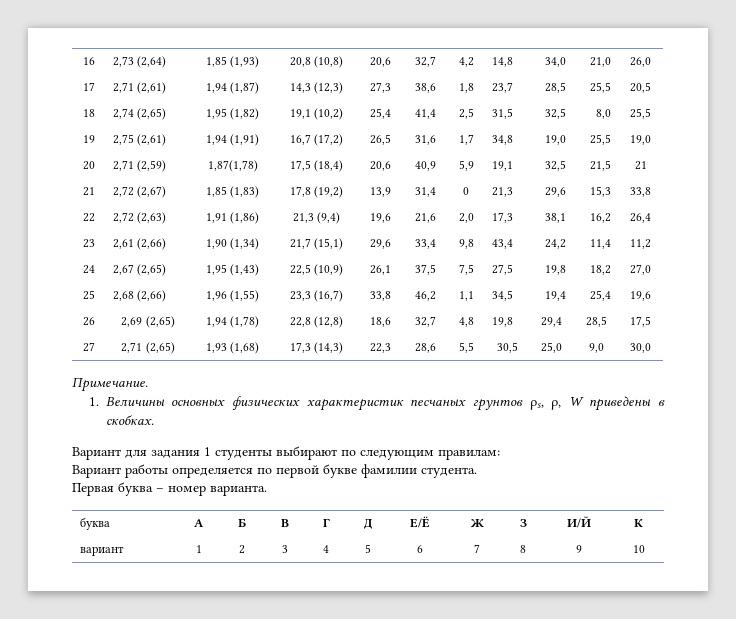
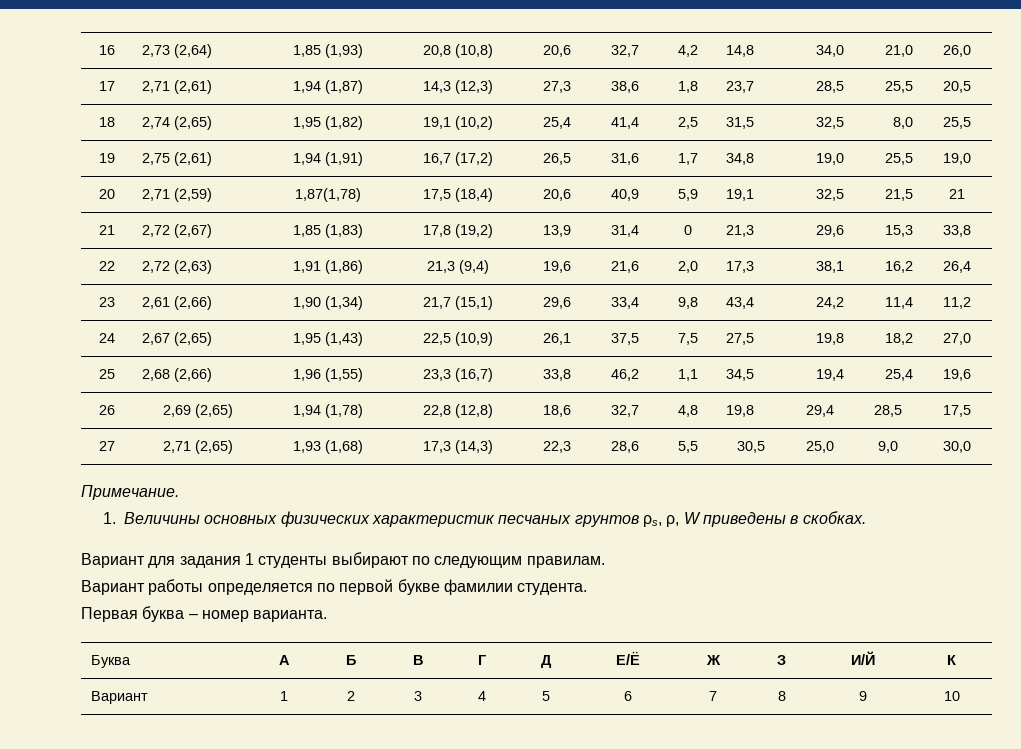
- Вариант для задания 1 студенты выбирают по следующим правилам:
+ Вариант для задания 1 студенты выбирают по следующим правилам.
- буква | А | Б | В | Г | Д | Е/Ё | Ж | З | И/Й | К
+ Буква | А | Б | В | Г | Д | Е/Ё | Ж | З | И/Й | К
- вариант | 1 | 2 | 3 | 4 | 5 | 6 | 7 | 8 | 9 | 10
+ Вариант | 1 | 2 | 3 | 4 | 5 | 6 | 7 | 8 | 9 | 10

